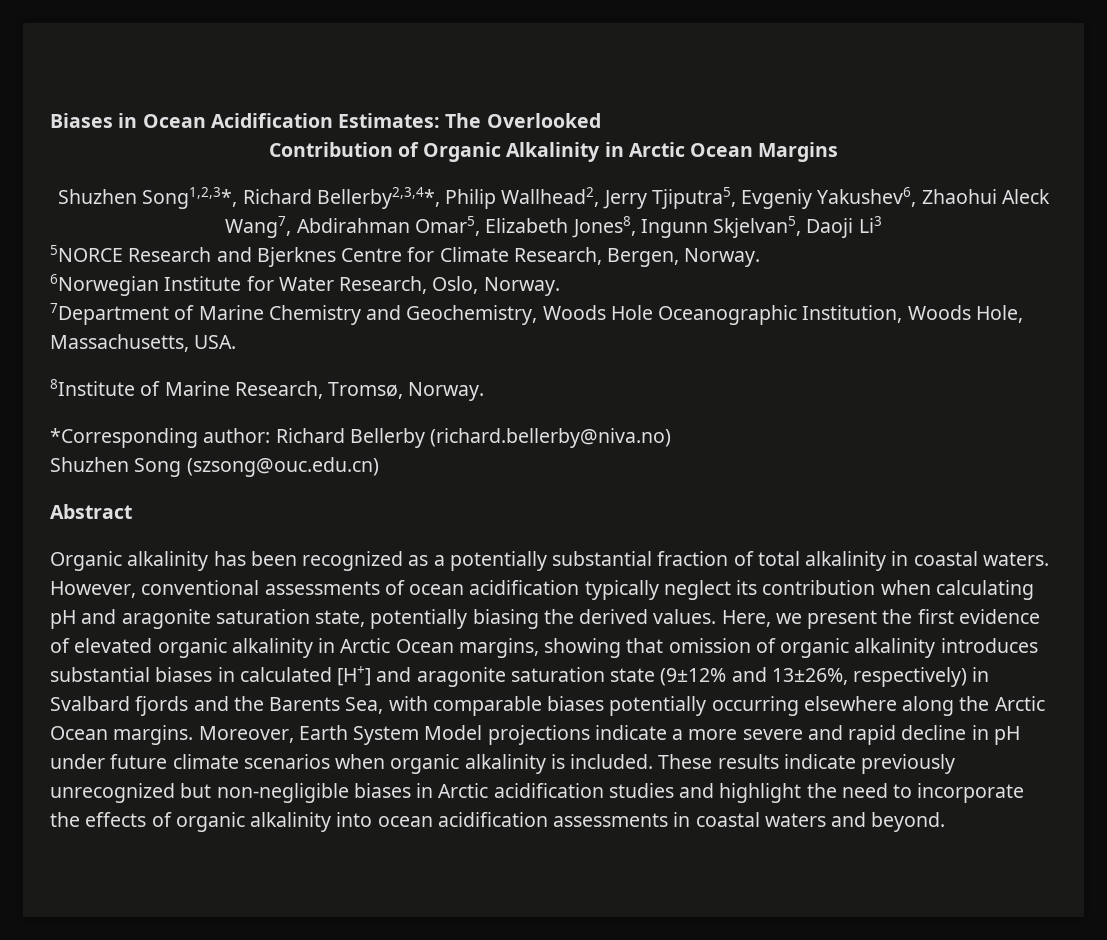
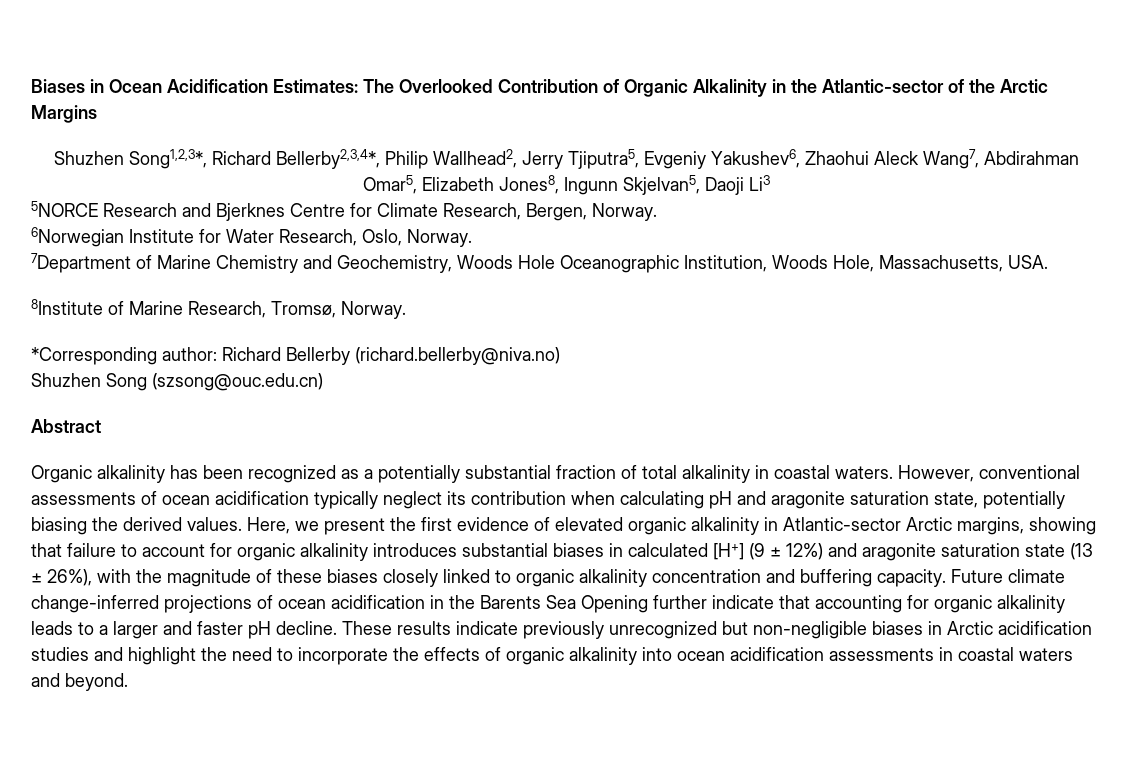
- Biases in Ocean Acidification Estimates: The Overlooked
- Contribution of Organic Alkalinity in Arctic Ocean Margins
+ Biases in Ocean Acidification Estimates: The Overlooked Contribution of Organic Alkalinity in the Atlantic-sector of the Arctic Margins
- Here, we present the first evidence of elevated organic alkalinity in Arctic Ocean margins, showing that omission of organic alkalinity introduces substantial biases in calculated [H+] and aragonite saturation state (9±12% and 13±26%, respectively) in Svalbard fjords and the Barents Sea, with comparable biases potentially occurring elsewhere along the Arctic Ocean margins. Moreover, Earth System Model projections indicate a more severe and rapid decline in pH under future climate scenarios when organic alkalinity is included.
+ Here, we present the first evidence of elevated organic alkalinity in Atlantic-sector Arctic margins, showing that failure to account for organic alkalinity introduces substantial biases in calculated [H+] (9 ± 12%) and aragonite saturation state (13 ± 26%), with the magnitude of these biases closely linked to organic alkalinity concentration and buffering capacity. Future climate change-inferred projections of ocean acidification in the Barents Sea Opening further indicate that accounting for organic alkalinity leads to a larger and faster pH decline.

